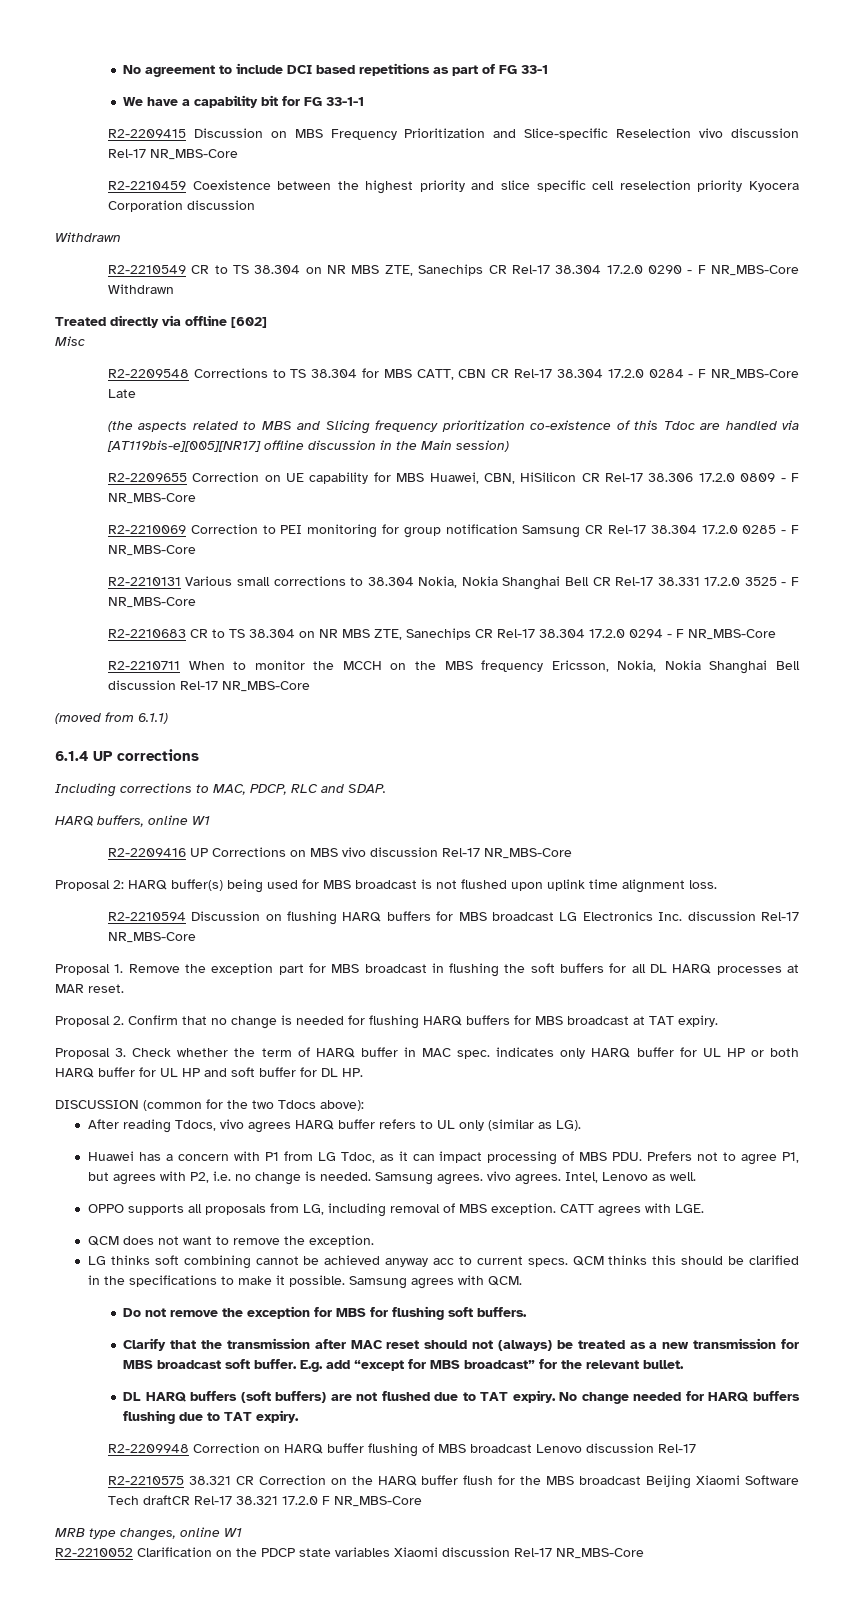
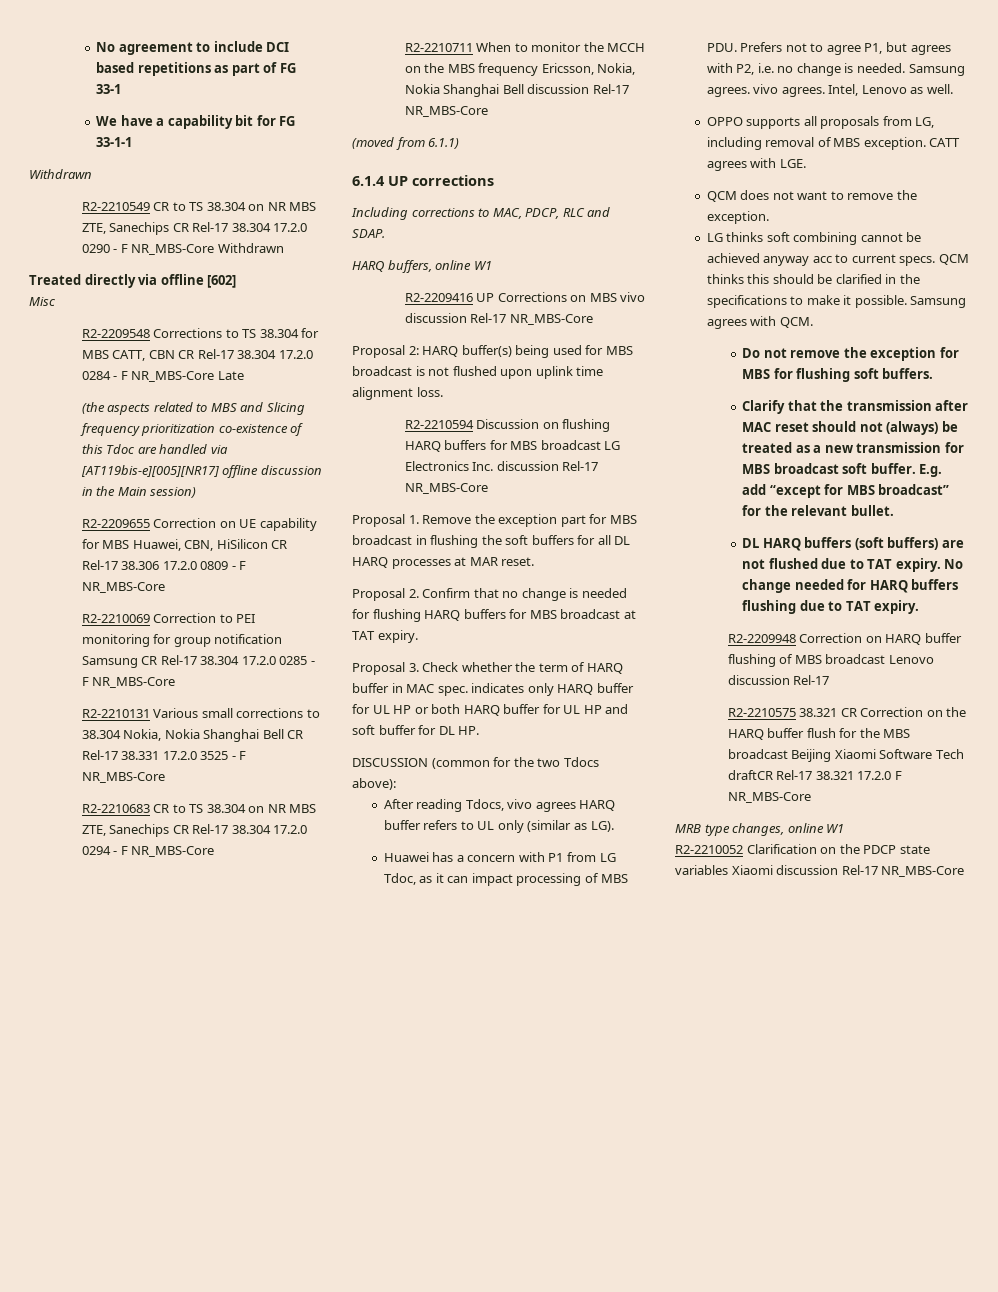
- R2-2209415 Discussion on MBS Frequency Prioritization and Slice-specific Reselection vivo discussion Rel-17 NR_MBS-Core
- R2-2210459 Coexistence between the highest priority and slice specific cell reselection priority Kyocera Corporation discussion

